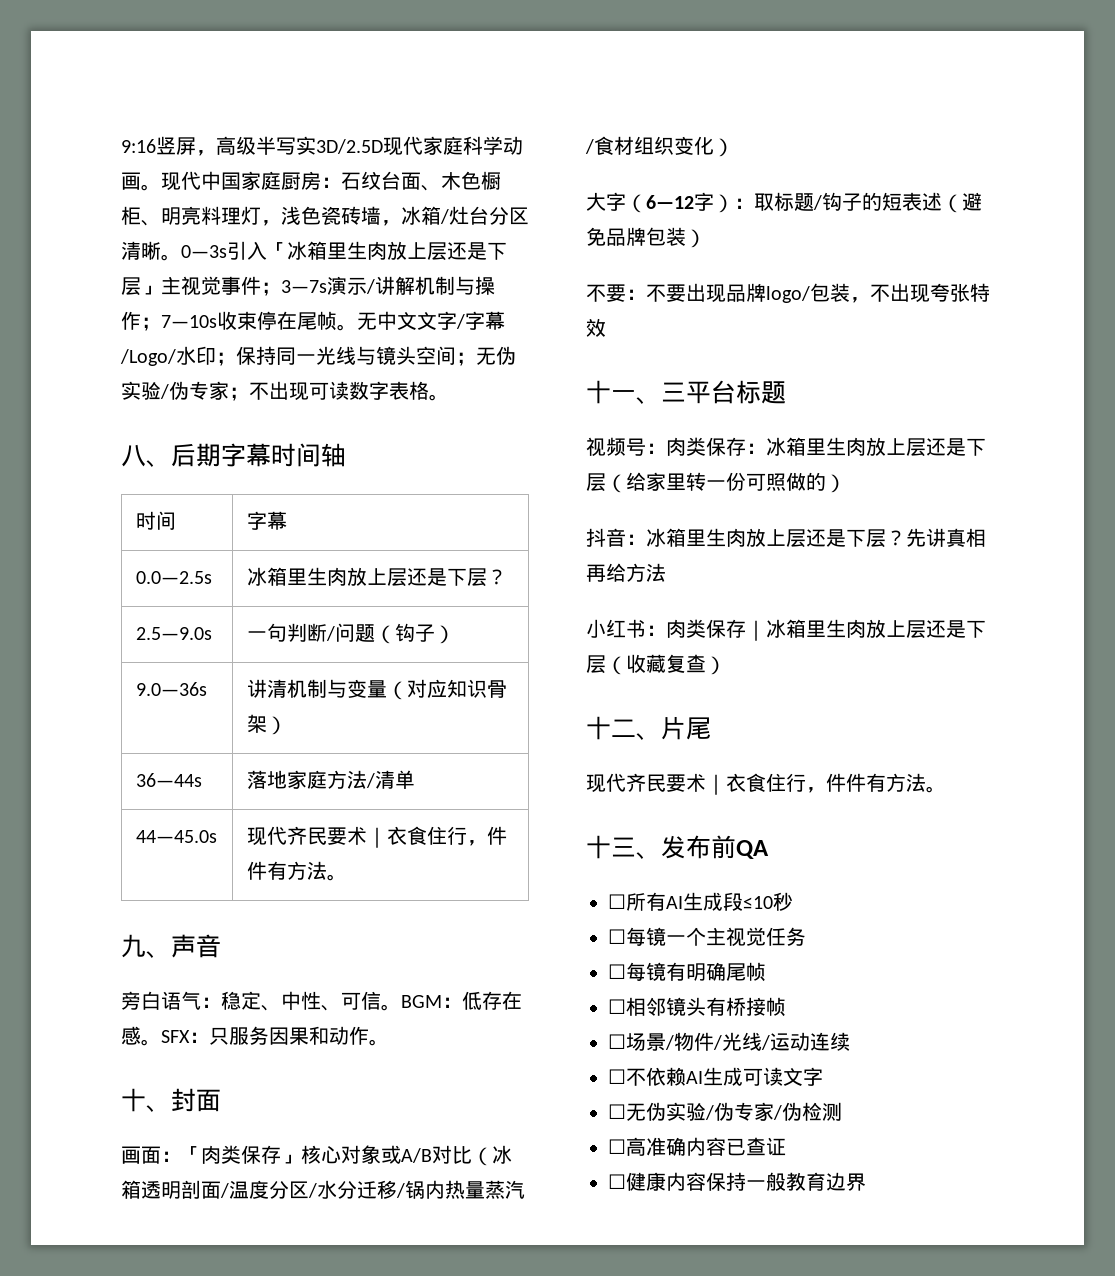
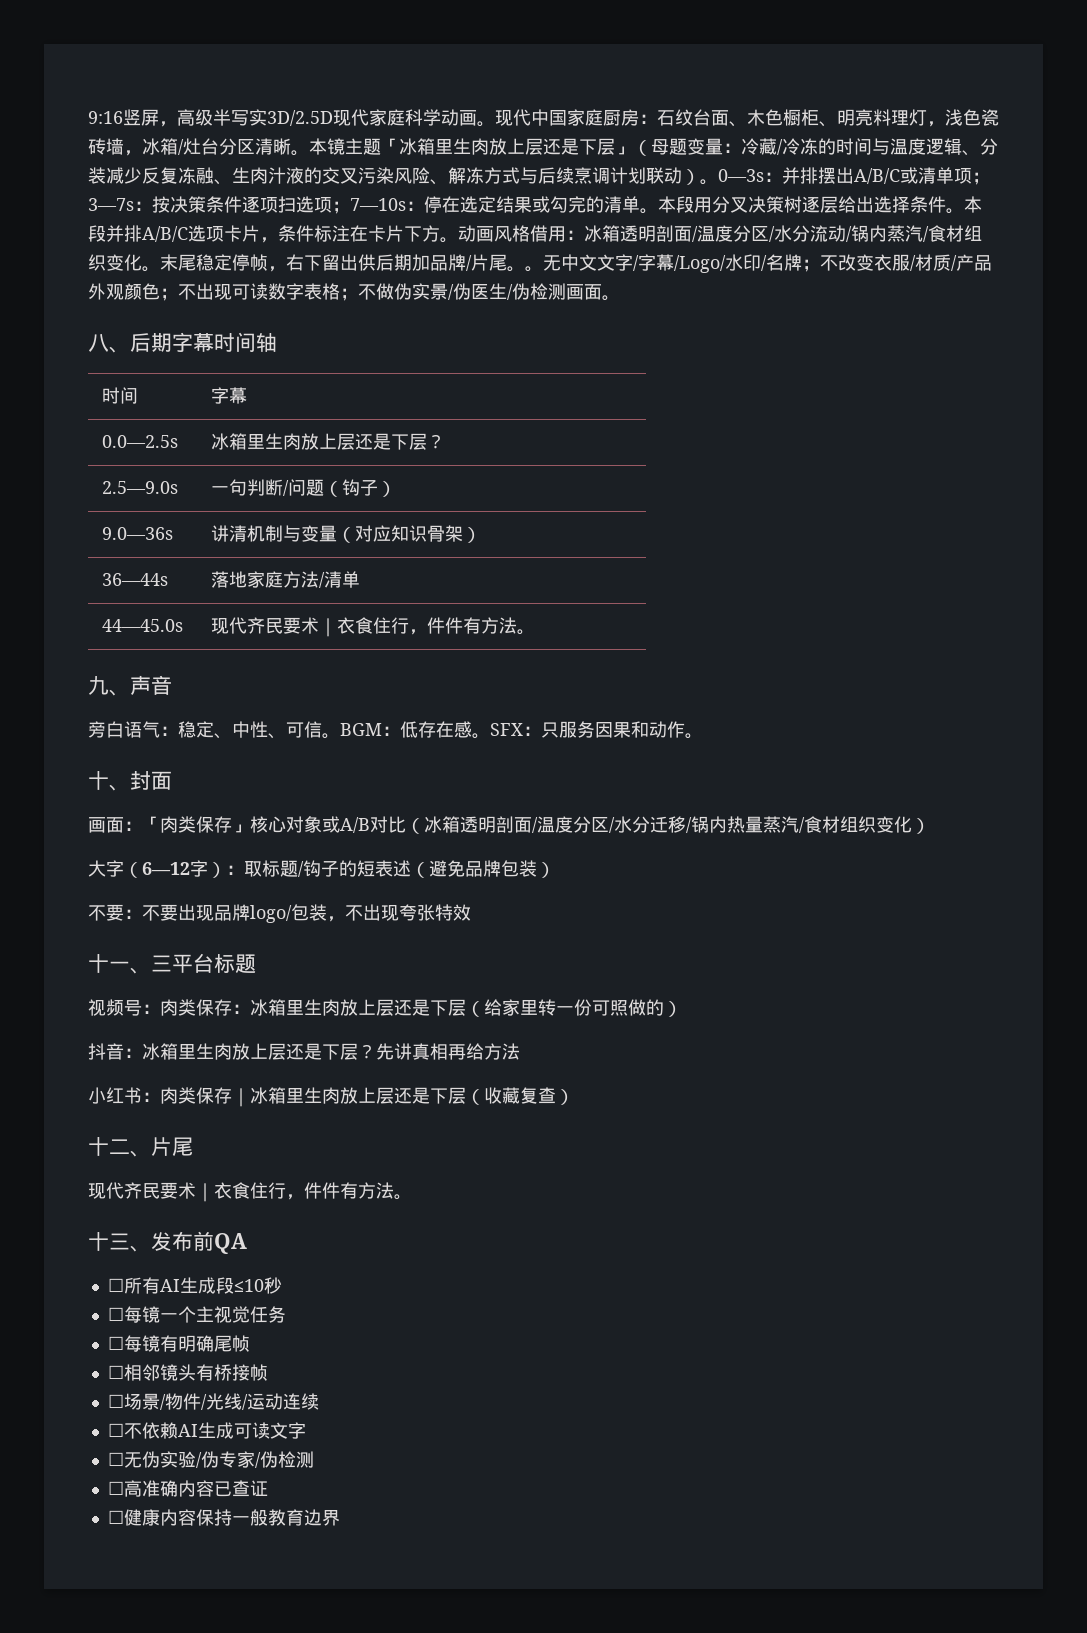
- 0—3s引入「冰箱里生肉放上层还是下层」主视觉事件；3—7s演示/讲解机制与操作；7—10s收束停在尾帧。
+ 本镜主题「冰箱里生肉放上层还是下层」（母题变量：冷藏/冷冻的时间与温度逻辑、分装减少反复冻融、生肉汁液的交叉污染风险、解冻方式与后续烹调计划联动）。0—3s：并排摆出A/B/C或清单项；3—7s：按决策条件逐项扫选项；7—10s：停在选定结果或勾完的清单。本段用分叉决策树逐层给出选择条件。本段并排A/B/C选项卡片，条件标注在卡片下方。动画风格借用：冰箱透明剖面/温度分区/水分流动/锅内蒸汽/食材组织变化。末尾稳定停帧，右下留出供后期加品牌/片尾。。
- 无中文文字/字幕/Logo/水印；保持同一光线与镜头空间；无伪实验/伪专家；不出现可读数字表格。
+ 无中文文字/字幕/Logo/水印/名牌；不改变衣服/材质/产品外观颜色；不出现可读数字表格；不做伪实景/伪医生/伪检测画面。

